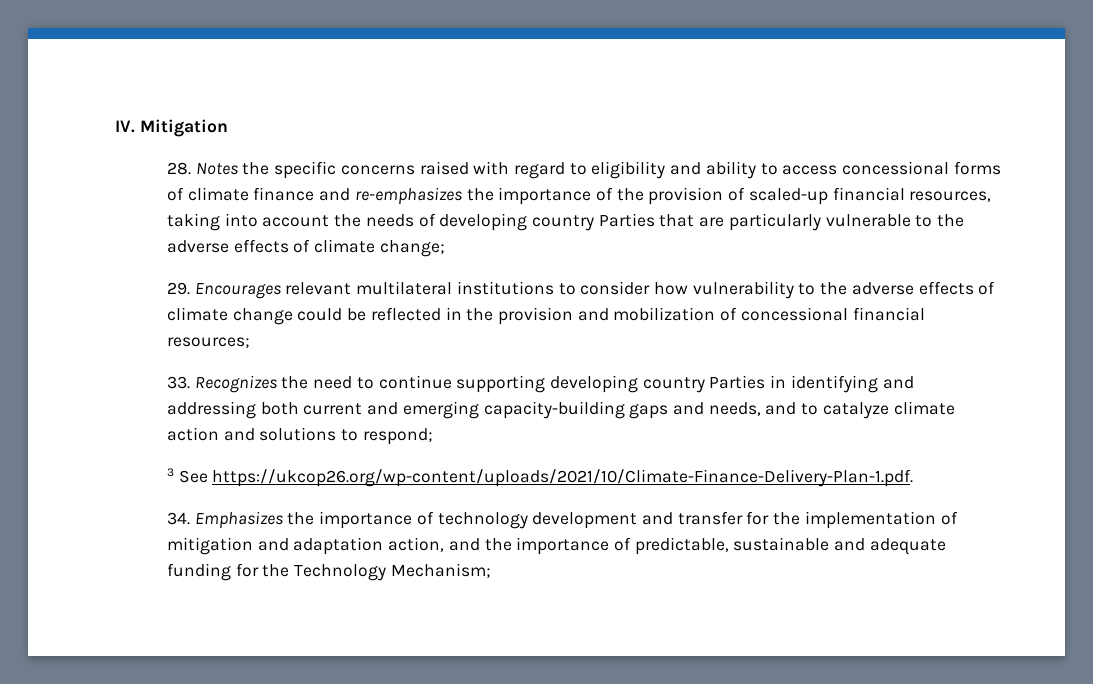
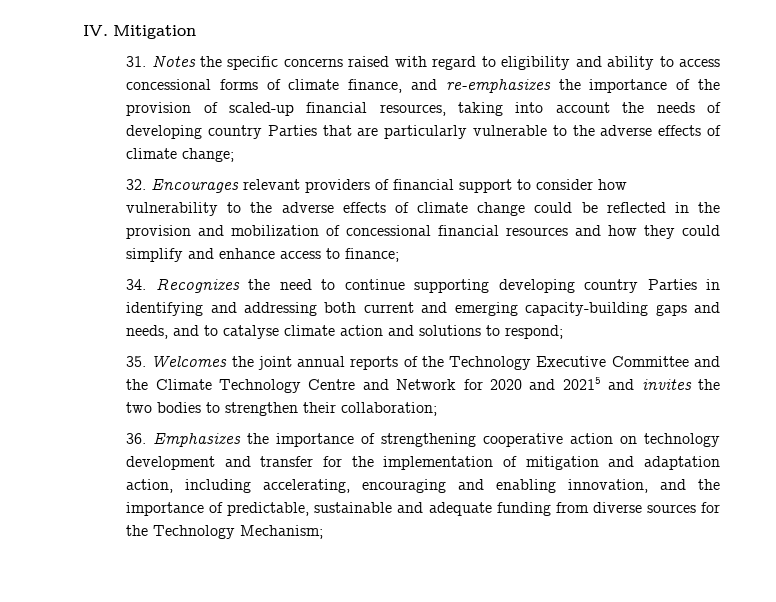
- 28. Notes the specific concerns raised with regard to eligibility and ability to access concessional forms of climate finance and re-emphasizes the importance of the provision of scaled-up financial resources, taking into account the needs of developing country Parties that are particularly vulnerable to the adverse effects of climate change;
+ 31. Notes the specific concerns raised with regard to eligibility and ability to access concessional forms of climate finance, and re-emphasizes the importance of the provision of scaled-up financial resources, taking into account the needs of developing country Parties that are particularly vulnerable to the adverse effects of climate change;
- 29. Encourages relevant multilateral institutions to consider how vulnerability to the adverse effects of climate change could be reflected in the provision and mobilization of concessional financial resources;
- 33. Recognizes the need to continue supporting developing country Parties in identifying and addressing both current and emerging capacity-building gaps and needs, and to catalyze climate action and solutions to respond;
+ 32. Encourages relevant providers of financial support to consider how vulnerability to the adverse effects of climate change could be reflected in the provision and mobilization of concessional financial resources and how they could simplify and enhance access to finance;
+ 34. Recognizes the need to continue supporting developing country Parties in identifying and addressing both current and emerging capacity-building gaps and needs, and to catalyse climate action and solutions to respond;
- 3 See https://ukcop26.org/wp-content/uploads/2021/10/Climate-Finance-Delivery-Plan-1.pdf.
- 34. Emphasizes the importance of technology development and transfer for the implementation of mitigation and adaptation action, and the importance of predictable, sustainable and adequate funding for the Technology Mechanism;
+ 35. Welcomes the joint annual reports of the Technology Executive Committee and the Climate Technology Centre and Network for 2020 and 20215 and invites the two bodies to strengthen their collaboration;
+ 36. Emphasizes the importance of strengthening cooperative action on technology development and transfer for the implementation of mitigation and adaptation action, including accelerating, encouraging and enabling innovation, and the importance of predictable, sustainable and adequate funding from diverse sources for the Technology Mechanism;

